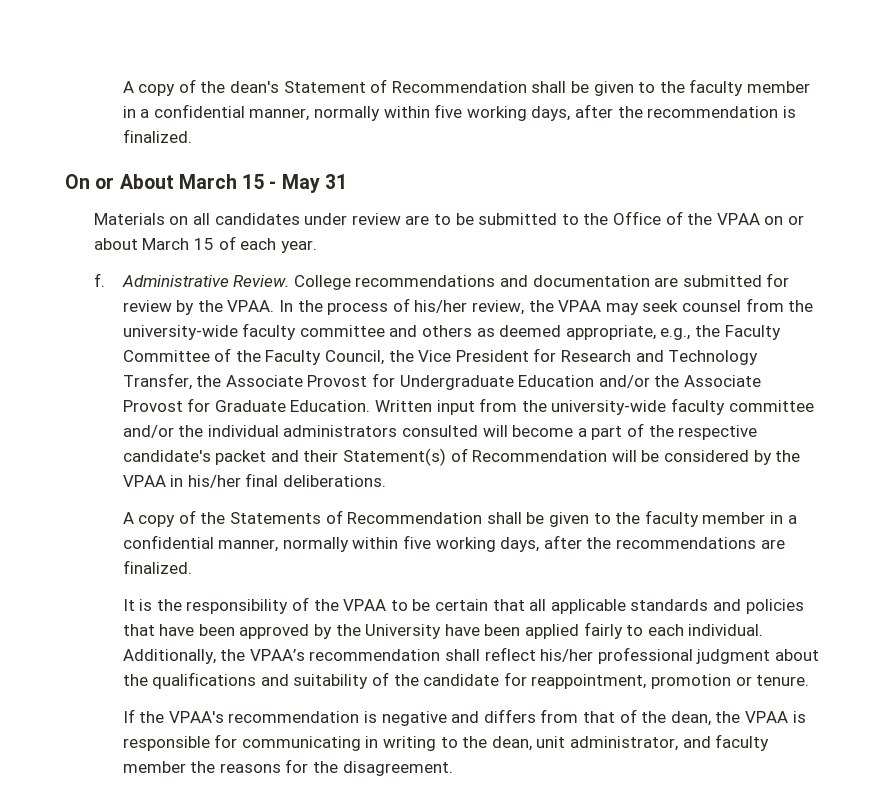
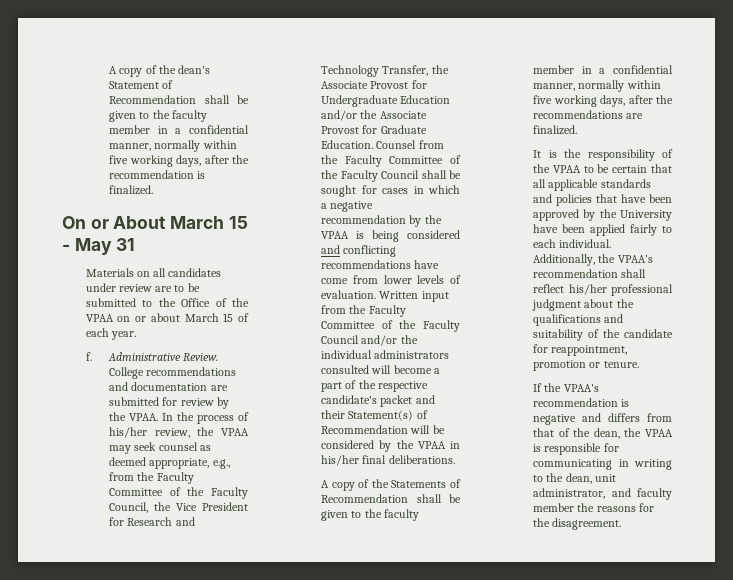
- In the process of his/her review, the VPAA may seek counsel from the university-wide faculty committee and others as deemed appropriate, e.g., the Faculty Committee of the Faculty Council, the Vice President for Research and Technology Transfer, the Associate Provost for Undergraduate Education and/or the Associate Provost for Graduate Education.
+ In the process of his/her review, the VPAA may seek counsel as deemed appropriate, e.g., from the Faculty Committee of the Faculty Council, the Vice President for Research and Technology Transfer, the Associate Provost for Undergraduate Education and/or the Associate Provost for Graduate Education.
- Written input from the university-wide faculty committee and/or the individual administrators consulted will become a part of the respective candidate's packet and their Statement(s) of Recommendation will be considered by the VPAA in his/her final deliberations.
+ Counsel from the Faculty Committee of the Faculty Council shall be sought for cases in which a negative recommendation by the VPAA is being considered and conflicting recommendations have come from lower levels of evaluation. Written input from the Faculty Committee of the Faculty Council and/or the individual administrators consulted will become a part of the respective candidate's packet and their Statement(s) of Recommendation will be considered by the VPAA in his/her final deliberations.

